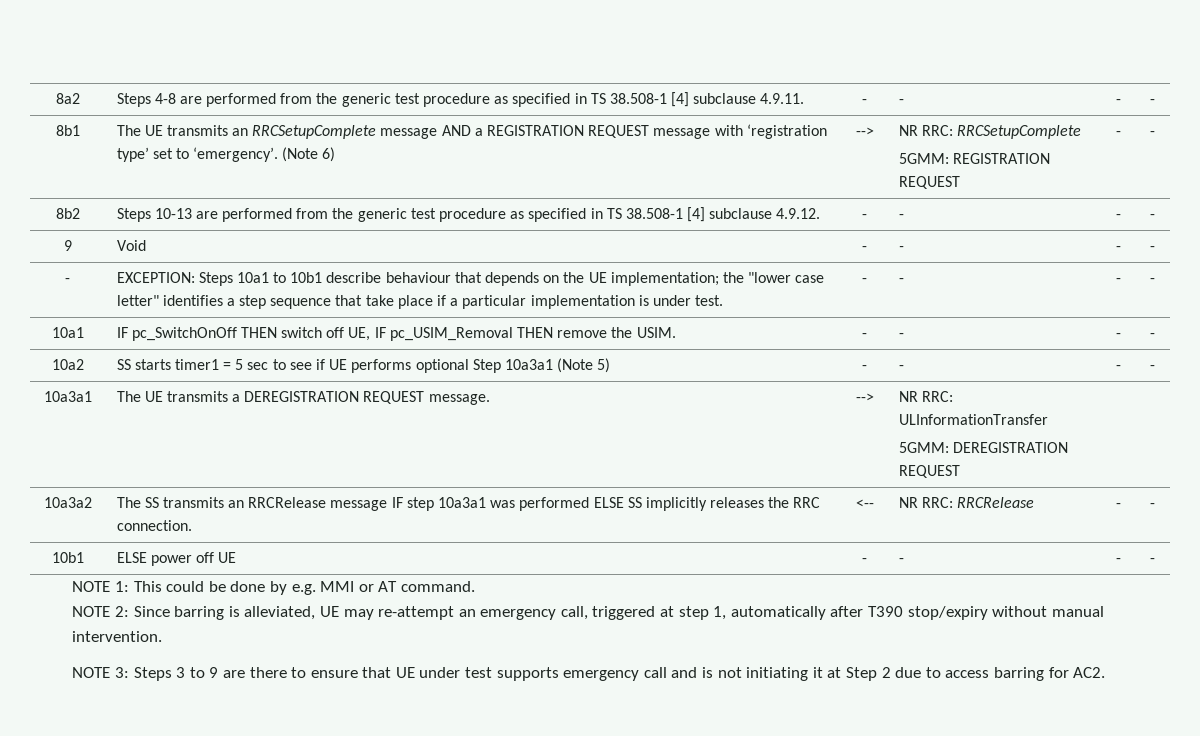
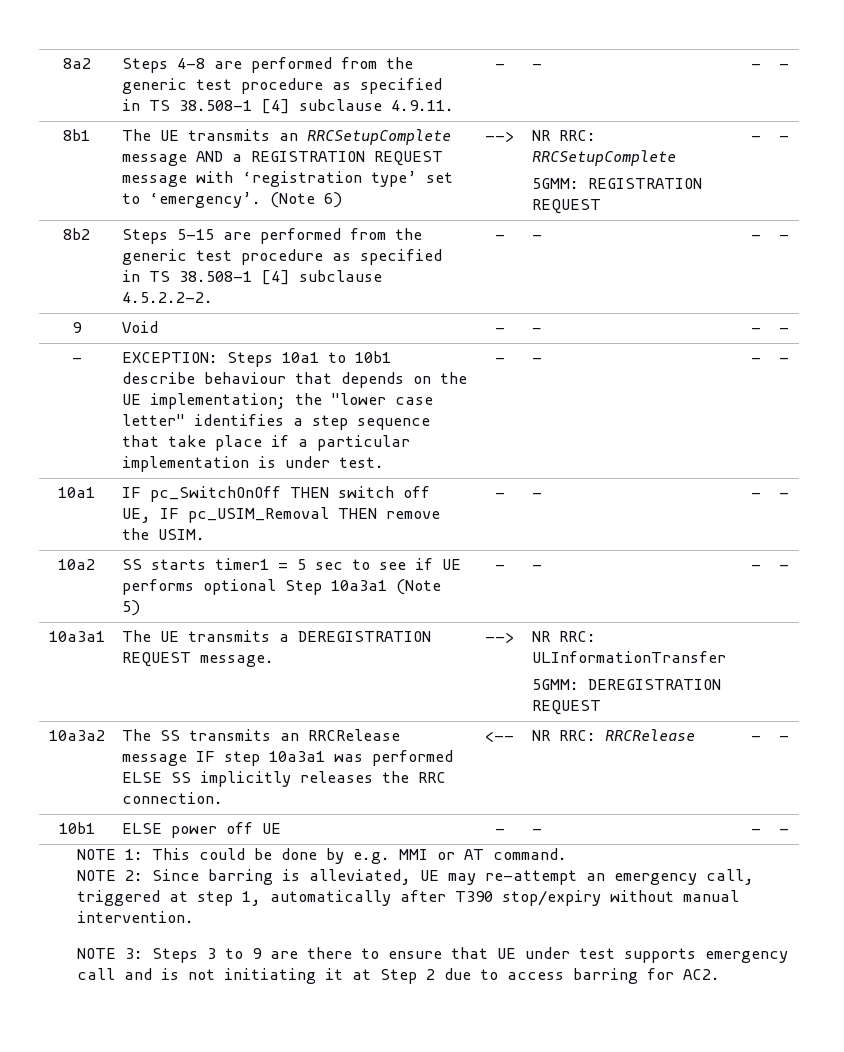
- 8b2 | Steps 10-13 are performed from the generic test procedure as specified in TS 38.508-1 [4] subclause 4.9.12. | - | - | - | -
+ 8b2 | Steps 5-15 are performed from the generic test procedure as specified in TS 38.508-1 [4] subclause 4.5.2.2-2. | - | - | - | -

